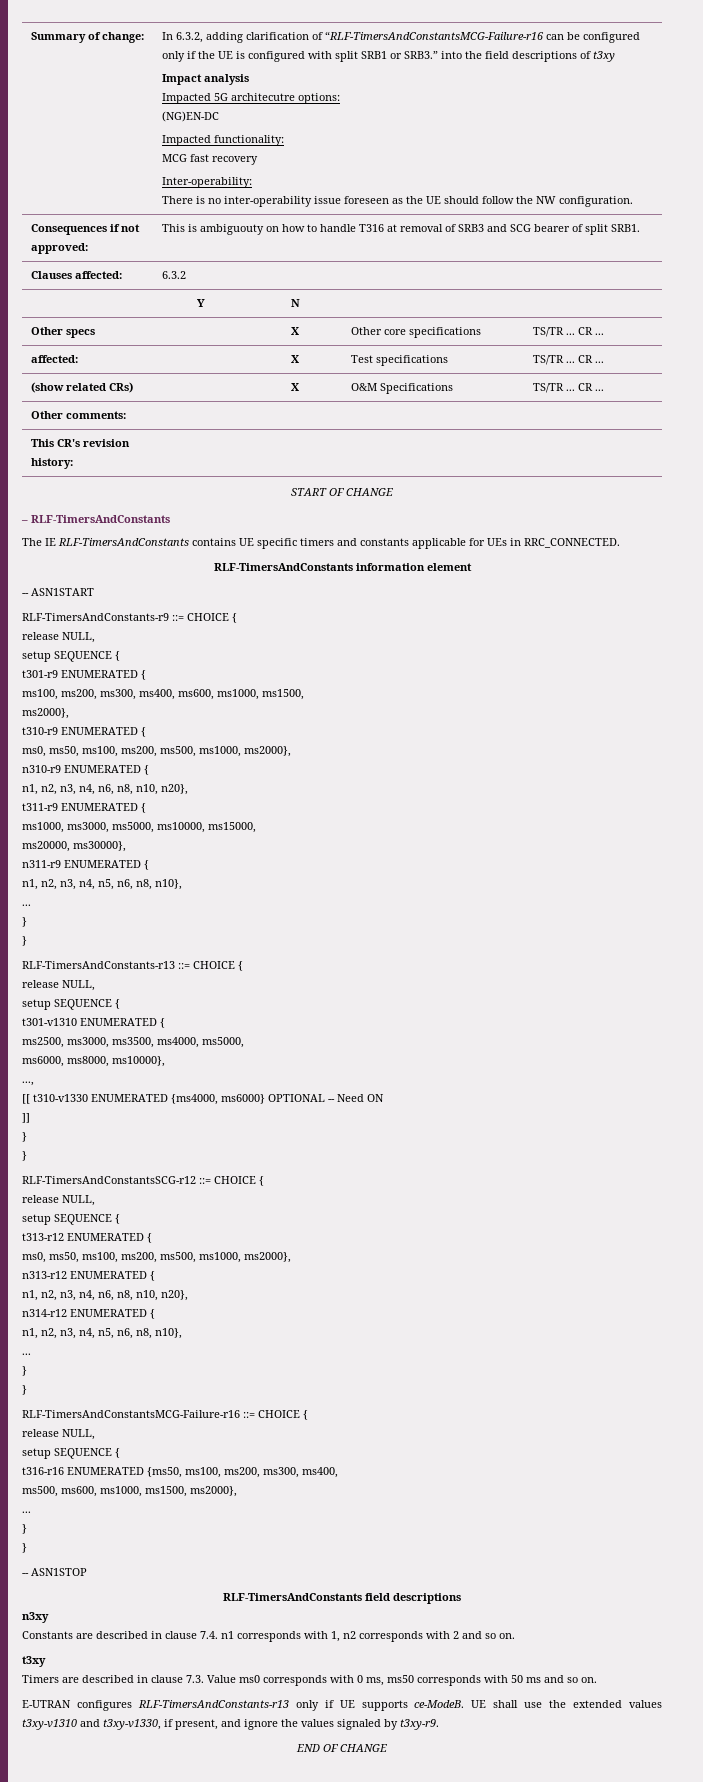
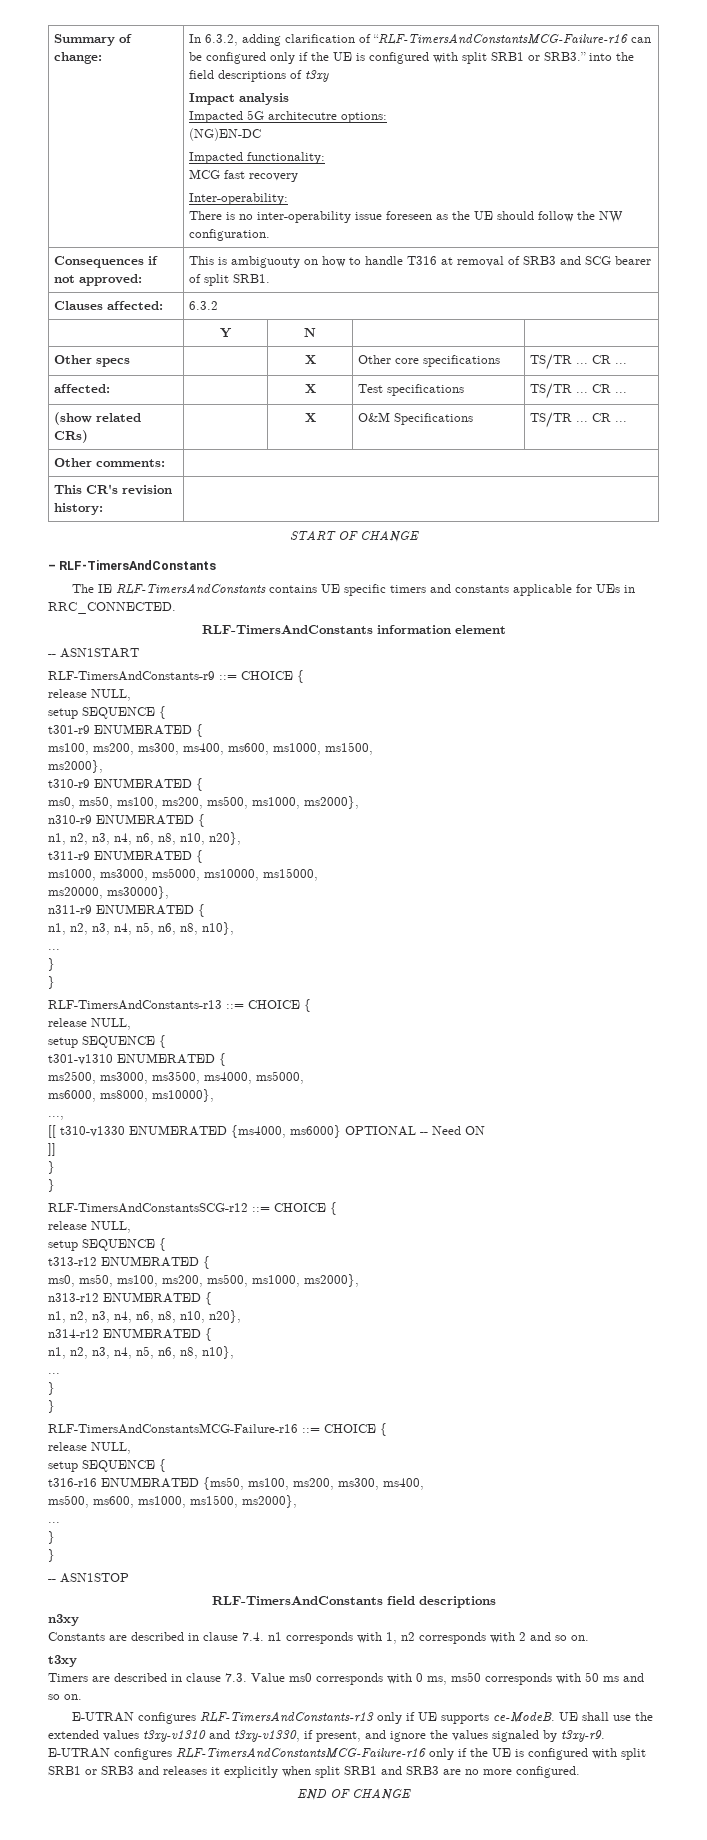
+ E-UTRAN configures RLF-TimersAndConstantsMCG-Failure-r16 only if the UE is configured with split SRB1 or SRB3 and releases it explicitly when split SRB1 and SRB3 are no more configured.

